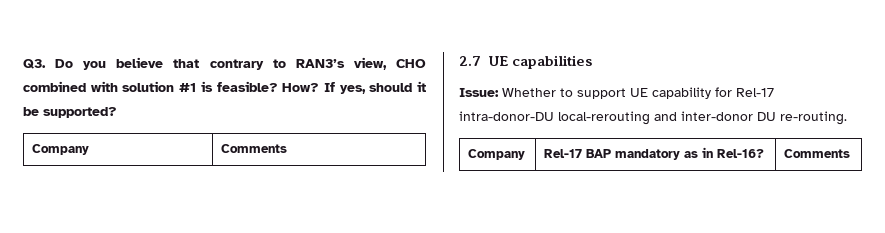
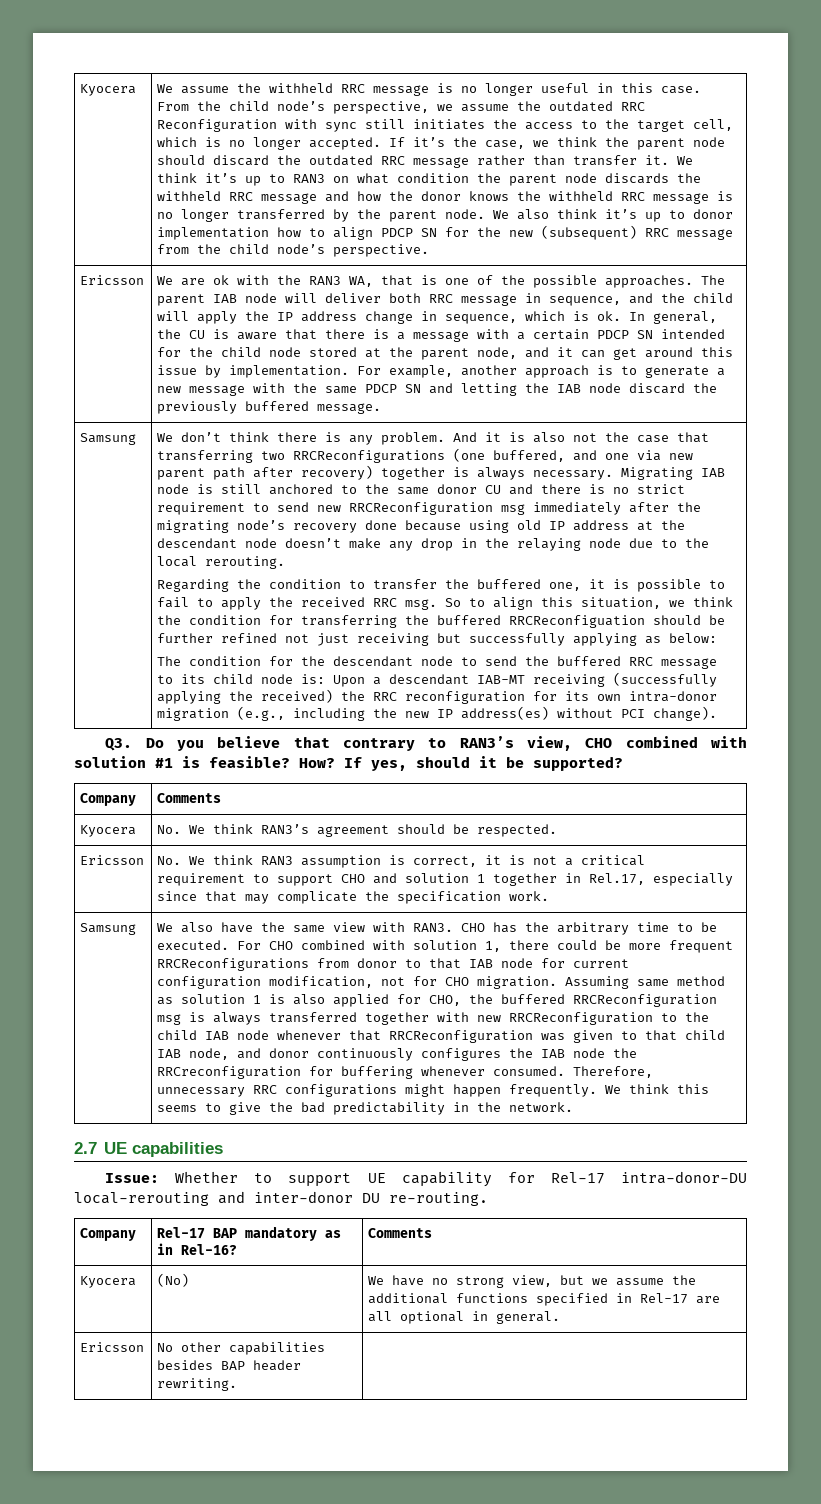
+ Kyocera | We assume the withheld RRC message is no longer useful in this case. From the child node’s perspective, we assume the outdated RRC Reconfiguration with sync still initiates the access to the target cell, which is no longer accepted. If it’s the case, we think the parent node should discard the outdated RRC message rather than transfer it. We think it’s up to RAN3 on what condition the parent node discards the withheld RRC message and how the donor knows the withheld RRC message is no longer transferred by the parent node. We also think it’s up to donor implementation how to align PDCP SN for the new (subsequent) RRC message from the child node’s perspective.
+ Ericsson | We are ok with the RAN3 WA, that is one of the possible approaches. The parent IAB node will deliver both RRC message in sequence, and the child will apply the IP address change in sequence, which is ok. In general, the CU is aware that there is a message with a certain PDCP SN intended for the child node stored at the parent node, and it can get around this issue by implementation. For example, another approach is to generate a new message with the same PDCP SN and letting the IAB node discard the previously buffered message.
+ Samsung | We don’t think there is any problem. And it is also not the case that transferring two RRCReconfigurations (one buffered, and one via new parent path after recovery) together is always necessary. Migrating IAB node is still anchored to the same donor CU and there is no strict requirement to send new RRCReconfiguration msg immediately after the migrating node’s recovery done because using old IP address at the descendant node doesn’t make any drop in the relaying node due to the local rerouting.
+ Regarding the condition to transfer the buffered one, it is possible to fail to apply the received RRC msg. So to align this situation, we think the condition for transferring the buffered RRCReconfiguation should be further refined not just receiving but successfully applying as below:
+ The condition for the descendant node to send the buffered RRC message to its child node is: Upon a descendant IAB-MT receiving (successfully applying the received) the RRC reconfiguration for its own intra-donor migration (e.g., including the new IP address(es) without PCI change).
+ Kyocera | No. We think RAN3’s agreement should be respected.
+ Ericsson | No. We think RAN3 assumption is correct, it is not a critical requirement to support CHO and solution 1 together in Rel.17, especially since that may complicate the specification work.
+ Samsung | We also have the same view with RAN3. CHO has the arbitrary time to be executed. For CHO combined with solution 1, there could be more frequent RRCReconfigurations from donor to that IAB node for current configuration modification, not for CHO migration. Assuming same method as solution 1 is also applied for CHO, the buffered RRCReconfiguration msg is always transferred together with new RRCReconfiguration to the child IAB node whenever that RRCReconfiguration was given to that child IAB node, and donor continuously configures the IAB node the RRCreconfiguration for buffering whenever consumed. Therefore, unnecessary RRC configurations might happen frequently. We think this seems to give the bad predictability in the network.
+ Kyocera | (No) | We have no strong view, but we assume the additional functions specified in Rel-17 are all optional in general.
+ Ericsson | No other capabilities besides BAP header rewriting. |

